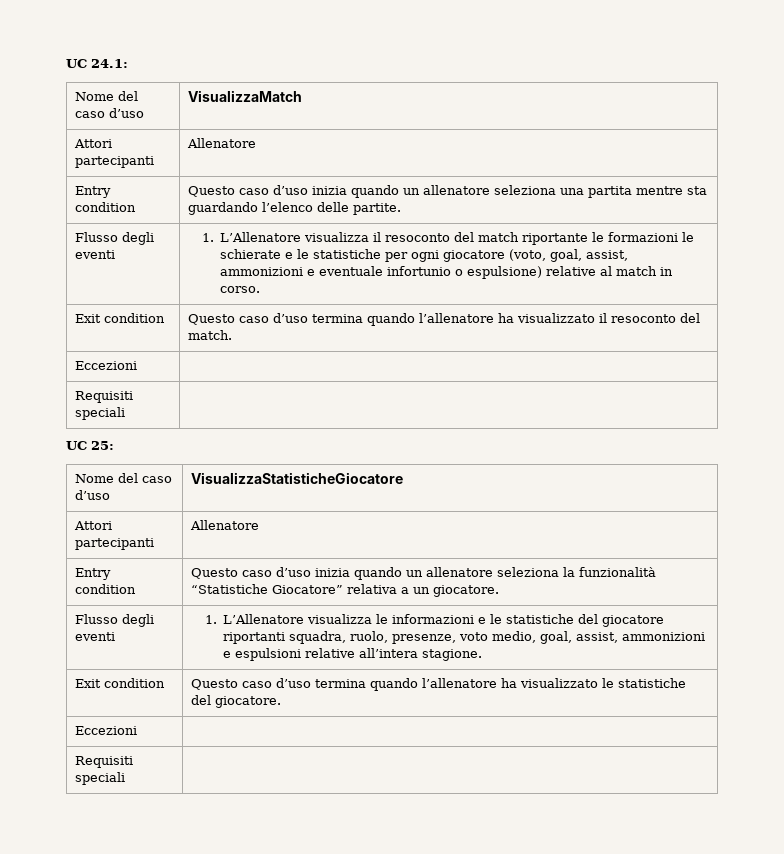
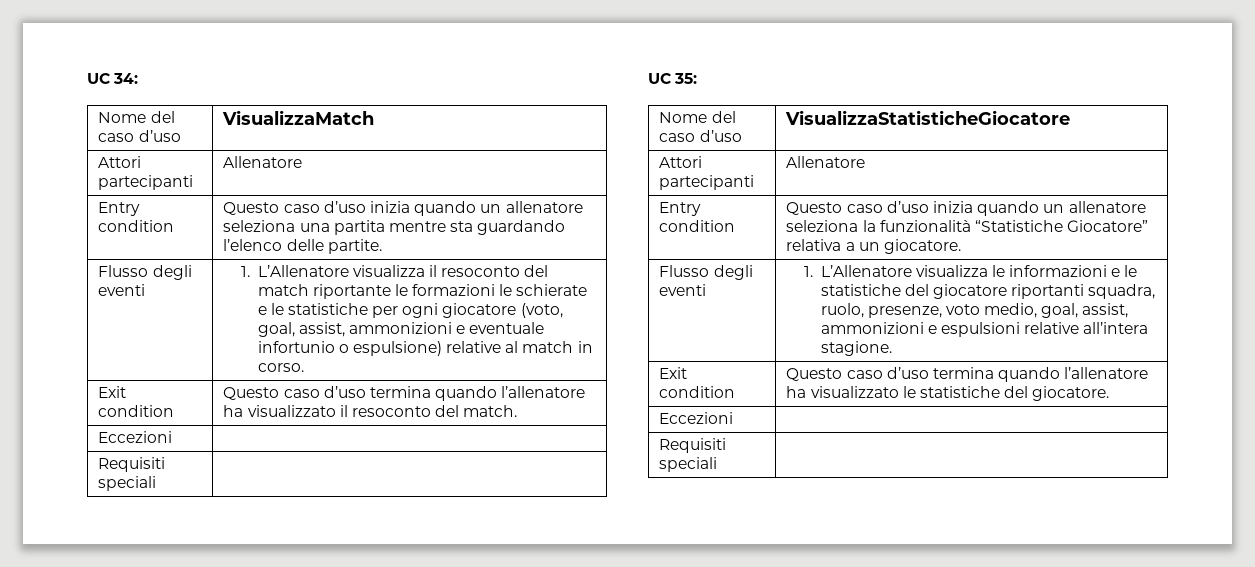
- UC 24.1:
+ UC 34:
- UC 25:
+ UC 35:

